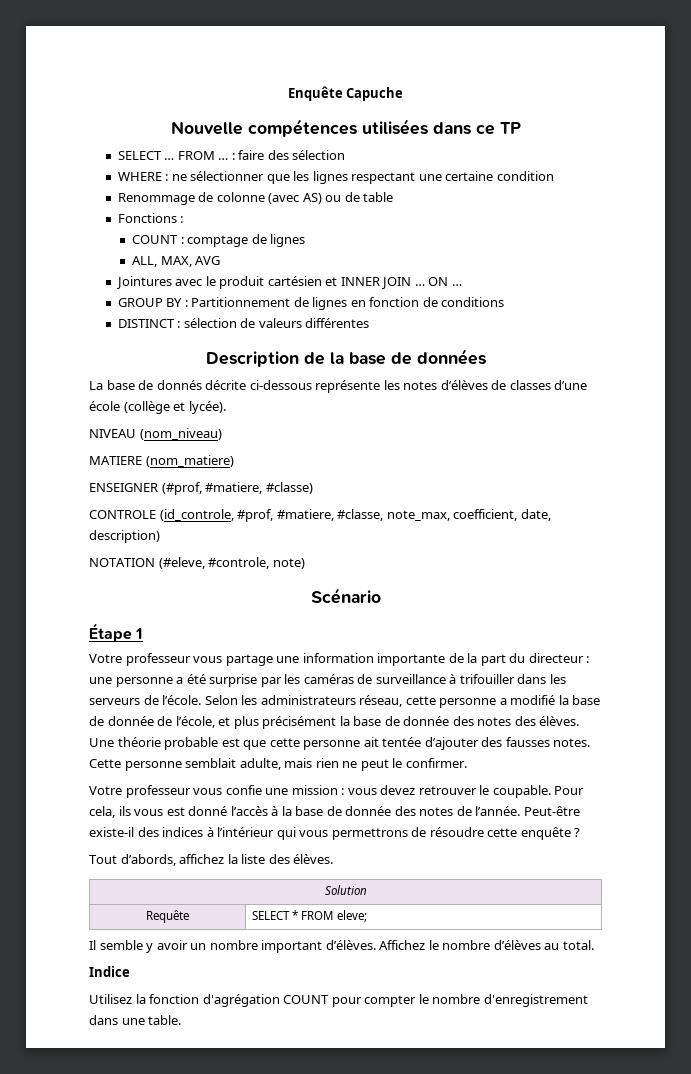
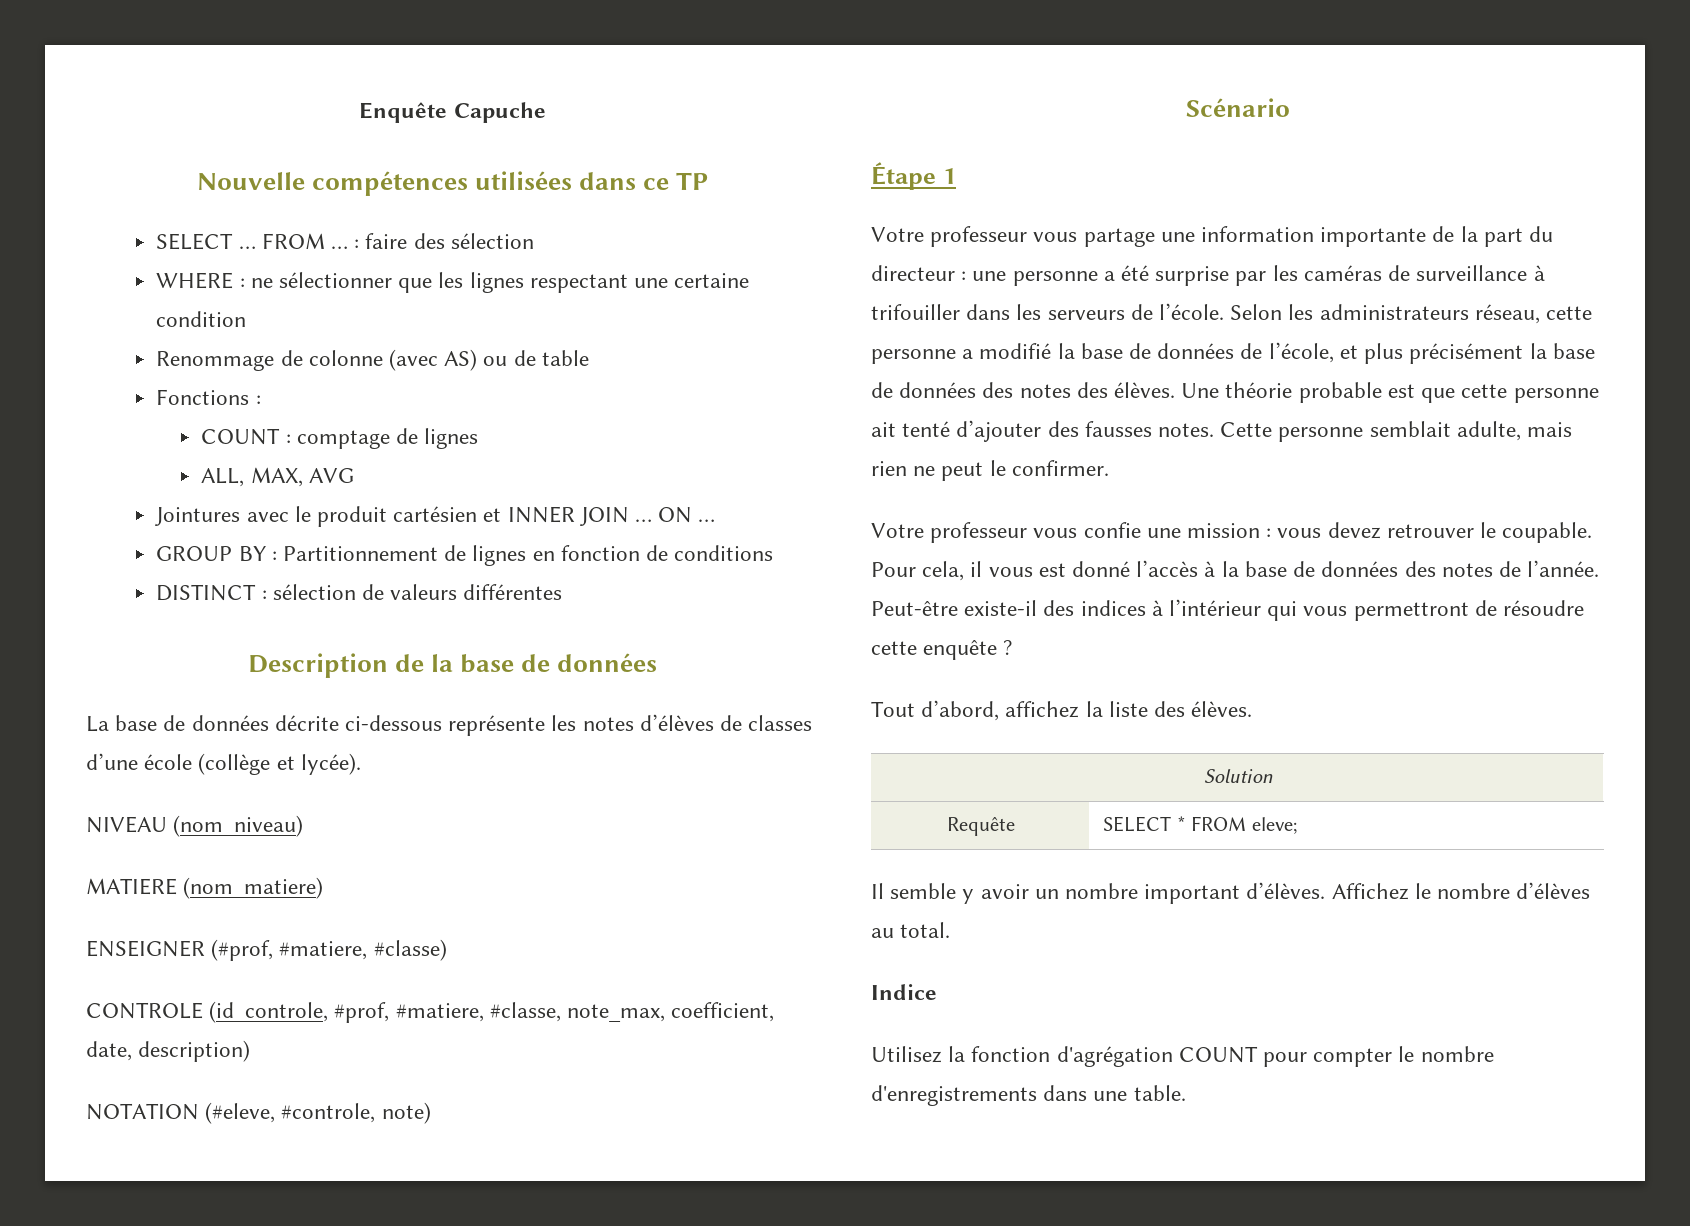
- La base de donnés décrite ci-dessous représente les notes d’élèves de classes d’une école (collège et lycée).
+ La base de données décrite ci-dessous représente les notes d’élèves de classes d’une école (collège et lycée).
- Selon les administrateurs réseau, cette personne a modifié la base de donnée de l’école, et plus précisément la base de donnée des notes des élèves.
+ Selon les administrateurs réseau, cette personne a modifié la base de données de l’école, et plus précisément la base de données des notes des élèves.
- Une théorie probable est que cette personne ait tentée d’ajouter des fausses notes.
+ Une théorie probable est que cette personne ait tenté d’ajouter des fausses notes.
- Pour cela, ils vous est donné l’accès à la base de donnée des notes de l’année.
+ Pour cela, il vous est donné l’accès à la base de données des notes de l’année.
- Peut-être existe-il des indices à l’intérieur qui vous permettrons de résoudre cette enquête ?
+ Peut-être existe-il des indices à l’intérieur qui vous permettront de résoudre cette enquête ?
- Tout d’abords, affichez la liste des élèves.
+ Tout d’abord, affichez la liste des élèves.
- Utilisez la fonction d'agrégation COUNT pour compter le nombre d'enregistrement dans une table.
+ Utilisez la fonction d'agrégation COUNT pour compter le nombre d'enregistrements dans une table.

